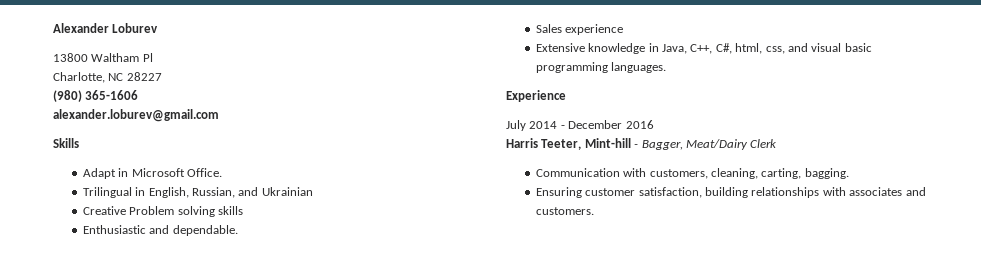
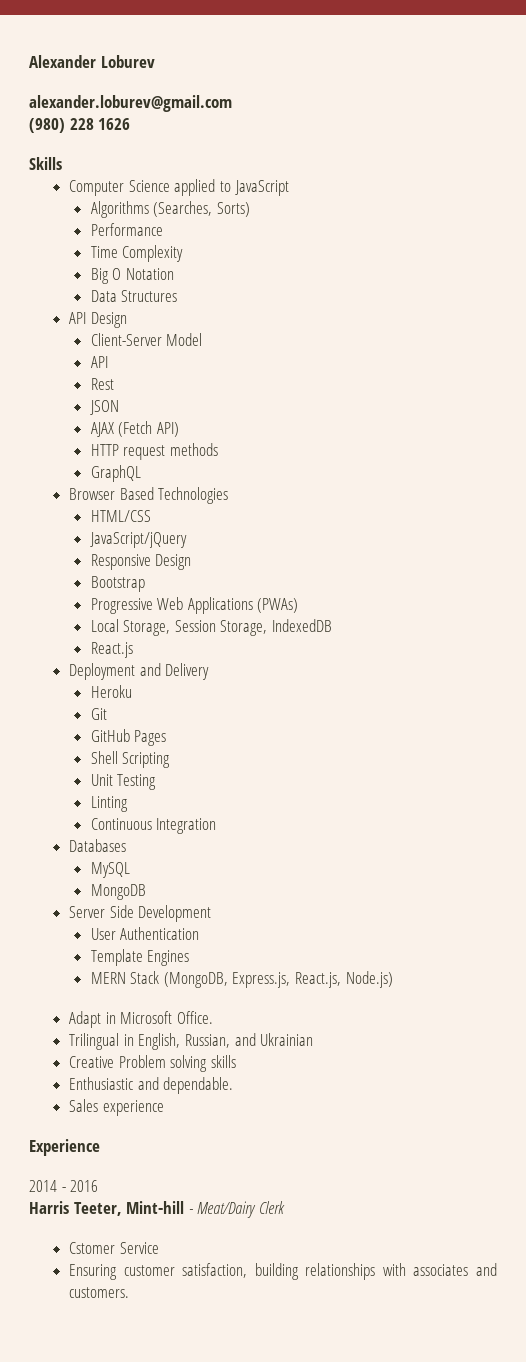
- 13800 Waltham Pl
- Charlotte, NC 28227
+ alexander.loburev@gmail.com
- (980) 365-1606
- alexander.loburev@gmail.com
+ (980) 228 1626
+ Computer Science applied to JavaScript
+ Algorithms (Searches, Sorts)
+ Performance
+ Time Complexity
+ Big O Notation
+ Data Structures
+ API Design
+ Client-Server Model
+ API
+ Rest
+ JSON
+ AJAX (Fetch API)
+ HTTP request methods
+ GraphQL
+ Browser Based Technologies
+ HTML/CSS
+ JavaScript/jQuery
+ Responsive Design
+ Bootstrap
+ Progressive Web Applications (PWAs)
+ Local Storage, Session Storage, IndexedDB
+ React.js
+ Deployment and Delivery
+ Heroku
+ Git
+ GitHub Pages
+ Shell Scripting
+ Unit Testing
+ Linting
+ Continuous Integration
+ Databases
+ MySQL
+ MongoDB
+ Server Side Development
+ User Authentication
+ Template Engines
+ MERN Stack (MongoDB, Express.js, React.js, Node.js)
- Extensive knowledge in Java, C++, C#, html, css, and visual basic programming languages.
- July 2014 - December 2016
+ 2014 - 2016
- Harris Teeter, Mint-hill - Bagger, Meat/Dairy Clerk
+ Harris Teeter, Mint-hill - Meat/Dairy Clerk
- Communication with customers, cleaning, carting, bagging.
+ Cstomer Service

